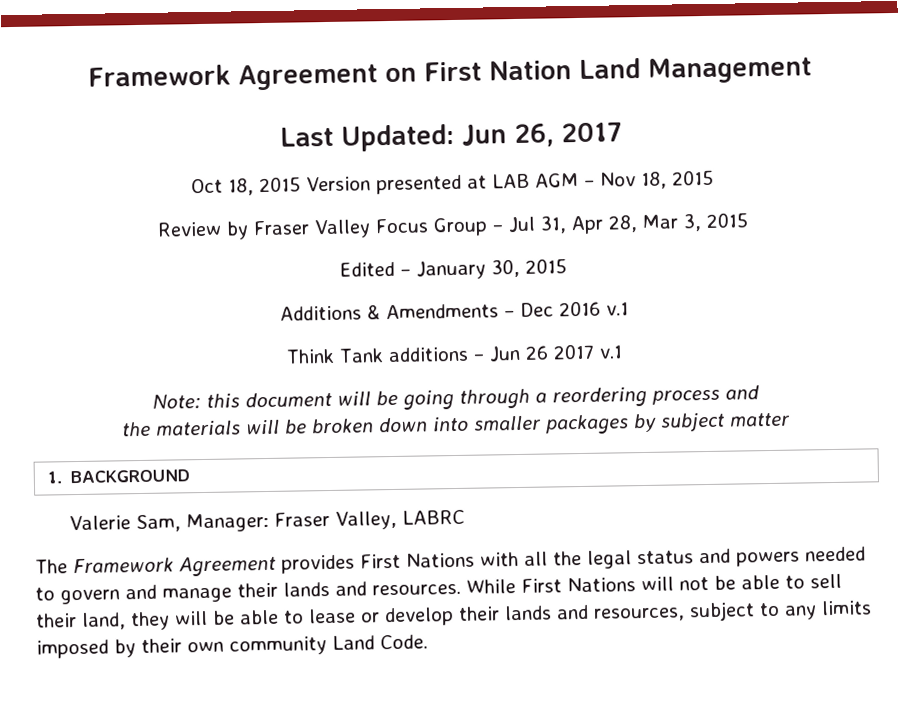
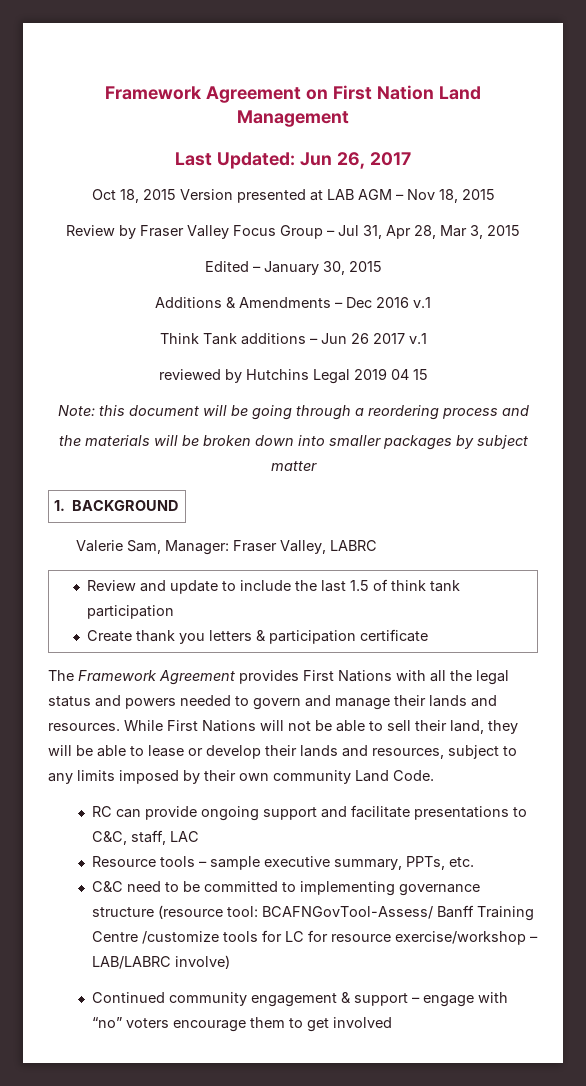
+ reviewed by Hutchins Legal 2019 04 15
+ Review and update to include the last 1.5 of think tank participation
+ Create thank you letters & participation certificate
+ RC can provide ongoing support and facilitate presentations to C&C, staff, LAC
+ Resource tools – sample executive summary, PPTs, etc.
+ C&C need to be committed to implementing governance structure (resource tool: BCAFNGovTool-Assess/ Banff Training Centre /customize tools for LC for resource exercise/workshop – LAB/LABRC involve)
+ Continued community engagement & support – engage with “no” voters encourage them to get involved

